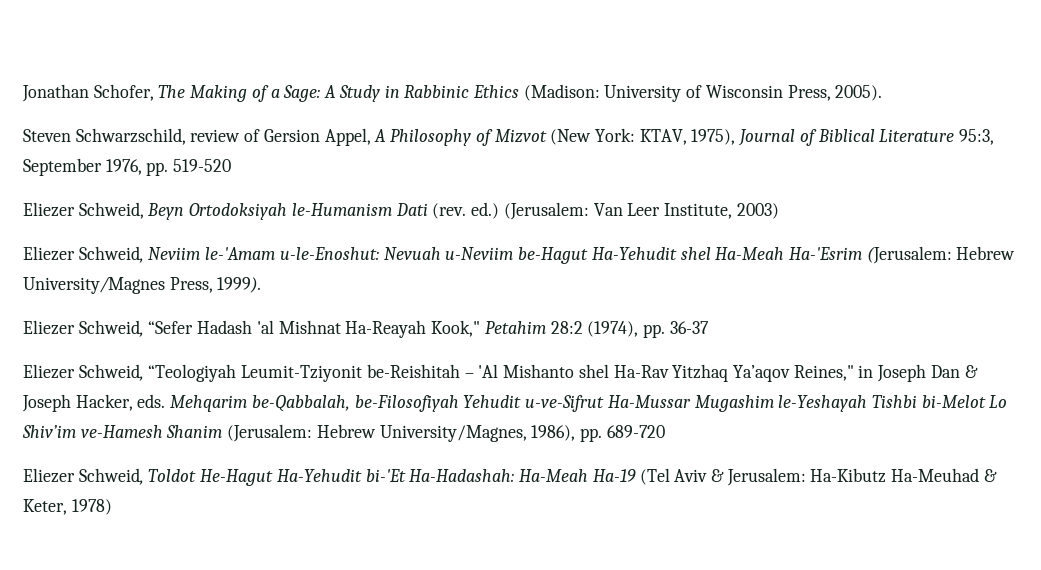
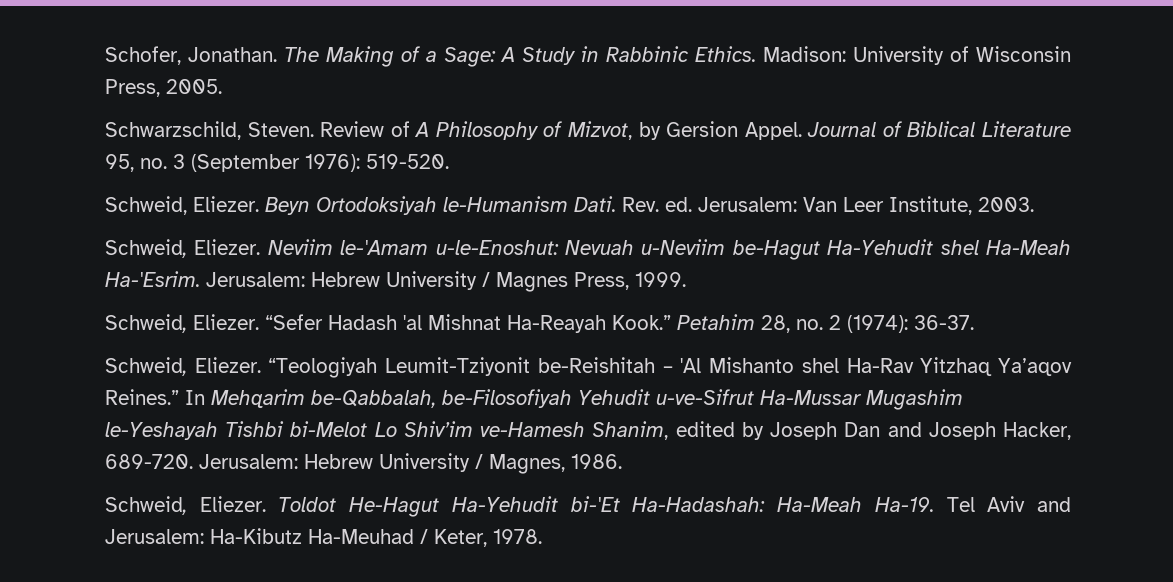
- Jonathan Schofer, The Making of a Sage: A Study in Rabbinic Ethics (Madison: University of Wisconsin Press, 2005).
- Steven Schwarzschild, review of Gersion Appel, A Philosophy of Mizvot (New York: KTAV, 1975), Journal of Biblical Literature 95:3, September 1976, pp. 519-520
- Eliezer Schweid, Beyn Ortodoksiyah le-Humanism Dati (rev. ed.) (Jerusalem: Van Leer Institute, 2003)
- Eliezer Schweid, Neviim le-'Amam u-le-Enoshut: Nevuah u-Neviim be-Hagut Ha-Yehudit shel Ha-Meah Ha-'Esrim (Jerusalem: Hebrew University/Magnes Press, 1999).
- Eliezer Schweid, “Sefer Hadash 'al Mishnat Ha-Reayah Kook," Petahim 28:2 (1974), pp. 36-37
- Eliezer Schweid, “Teologiyah Leumit-Tziyonit be-Reishitah – 'Al Mishanto shel Ha-Rav Yitzhaq Ya’aqov Reines," in Joseph Dan & Joseph Hacker, eds. Mehqarim be-Qabbalah, be-Filosofiyah Yehudit u-ve-Sifrut Ha-Mussar Mugashim le-Yeshayah Tishbi bi-Melot Lo Shiv’im ve-Hamesh Shanim (Jerusalem: Hebrew University/Magnes, 1986), pp. 689-720
- Eliezer Schweid, Toldot He-Hagut Ha-Yehudit bi-'Et Ha-Hadashah: Ha-Meah Ha-19 (Tel Aviv & Jerusalem: Ha-Kibutz Ha-Meuhad & Keter, 1978)
+ Schofer, Jonathan. The Making of a Sage: A Study in Rabbinic Ethics. Madison: University of Wisconsin Press, 2005.
+ Schwarzschild, Steven. Review of A Philosophy of Mizvot, by Gersion Appel. Journal of Biblical Literature 95, no. 3 (September 1976): 519-520.
+ Schweid, Eliezer. Beyn Ortodoksiyah le-Humanism Dati. Rev. ed. Jerusalem: Van Leer Institute, 2003.
+ Schweid, Eliezer. Neviim le-'Amam u-le-Enoshut: Nevuah u-Neviim be-Hagut Ha-Yehudit shel Ha-Meah Ha-'Esrim. Jerusalem: Hebrew University / Magnes Press, 1999.
+ Schweid, Eliezer. “Sefer Hadash 'al Mishnat Ha-Reayah Kook.” Petahim 28, no. 2 (1974): 36-37.
+ Schweid, Eliezer. “Teologiyah Leumit-Tziyonit be-Reishitah – 'Al Mishanto shel Ha-Rav Yitzhaq Ya’aqov Reines.” In Mehqarim be-Qabbalah, be-Filosofiyah Yehudit u-ve-Sifrut Ha-Mussar Mugashim le-Yeshayah Tishbi bi-Melot Lo Shiv’im ve-Hamesh Shanim, edited by Joseph Dan and Joseph Hacker, 689-720. Jerusalem: Hebrew University / Magnes, 1986.
+ Schweid, Eliezer. Toldot He-Hagut Ha-Yehudit bi-'Et Ha-Hadashah: Ha-Meah Ha-19. Tel Aviv and Jerusalem: Ha-Kibutz Ha-Meuhad / Keter, 1978.

